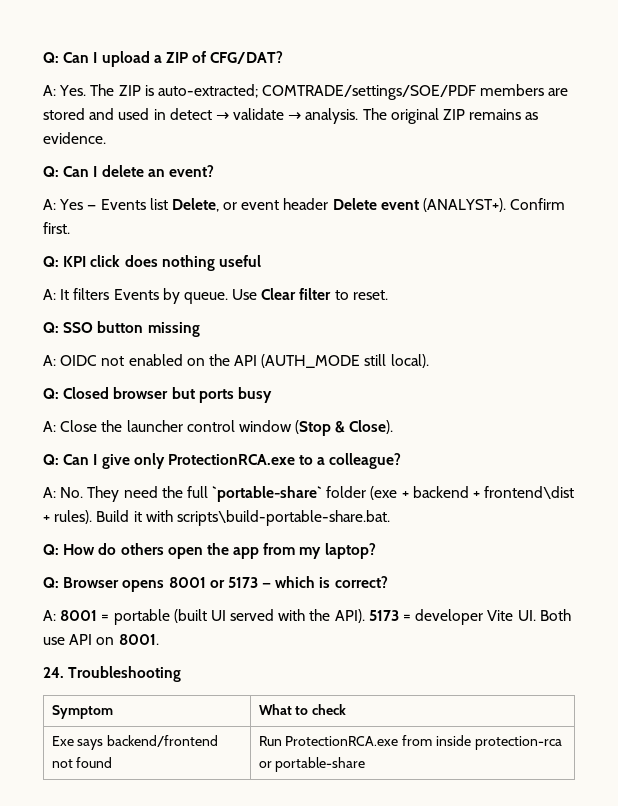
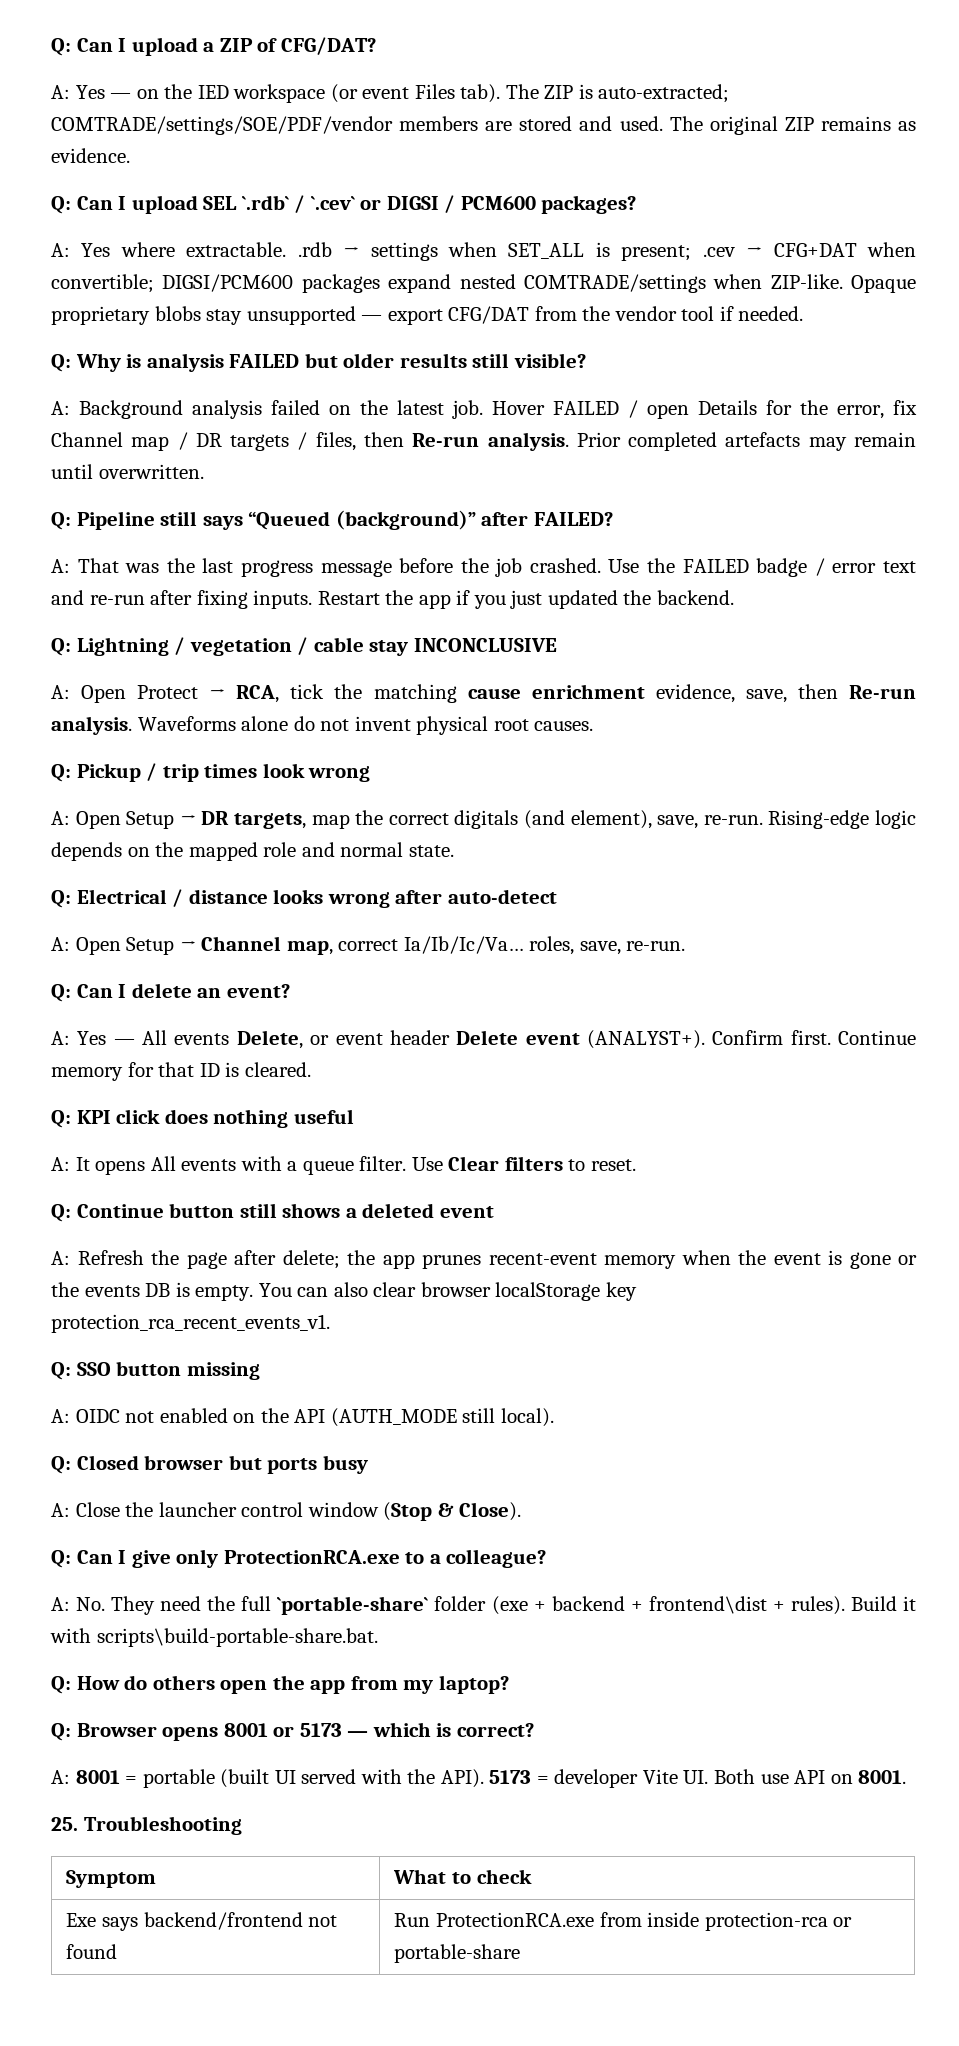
- A: Yes. The ZIP is auto-extracted; COMTRADE/settings/SOE/PDF members are stored and used in detect → validate → analysis.
+ A: Yes — on the IED workspace (or event Files tab). The ZIP is auto-extracted; COMTRADE/settings/SOE/PDF/vendor members are stored and used.
+ Q: Can I upload SEL `.rdb` / `.cev` or DIGSI / PCM600 packages?
+ A: Yes where extractable. .rdb → settings when SET_ALL is present; .cev → CFG+DAT when convertible; DIGSI/PCM600 packages expand nested COMTRADE/settings when ZIP-like. Opaque proprietary blobs stay unsupported — export CFG/DAT from the vendor tool if needed.
+ Q: Why is analysis FAILED but older results still visible?
+ A: Background analysis failed on the latest job. Hover FAILED / open Details for the error, fix Channel map / DR targets / files, then Re-run analysis. Prior completed artefacts may remain until overwritten.
+ Q: Pipeline still says “Queued (background)” after FAILED?
+ A: That was the last progress message before the job crashed. Use the FAILED badge / error text and re-run after fixing inputs. Restart the app if you just updated the backend.
+ Q: Lightning / vegetation / cable stay INCONCLUSIVE
+ A: Open Protect → RCA, tick the matching cause enrichment evidence, save, then Re-run analysis. Waveforms alone do not invent physical root causes.
+ Q: Pickup / trip times look wrong
+ A: Open Setup → DR targets, map the correct digitals (and element), save, re-run. Rising-edge logic depends on the mapped role and normal state.
+ Q: Electrical / distance looks wrong after auto-detect
+ A: Open Setup → Channel map, correct Ia/Ib/Ic/Va… roles, save, re-run.
- A: Yes — Events list Delete, or event header Delete event (ANALYST+).
+ A: Yes — All events Delete, or event header Delete event (ANALYST+).
+ Continue memory for that ID is cleared.
- A: It filters Events by queue.
+ A: It opens All events with a queue filter.
- Use Clear filter to reset.
+ Use Clear filters to reset.
+ Q: Continue button still shows a deleted event
+ A: Refresh the page after delete; the app prunes recent-event memory when the event is gone or the events DB is empty. You can also clear browser localStorage key protection_rca_recent_events_v1.
- 24. Troubleshooting
+ 25. Troubleshooting

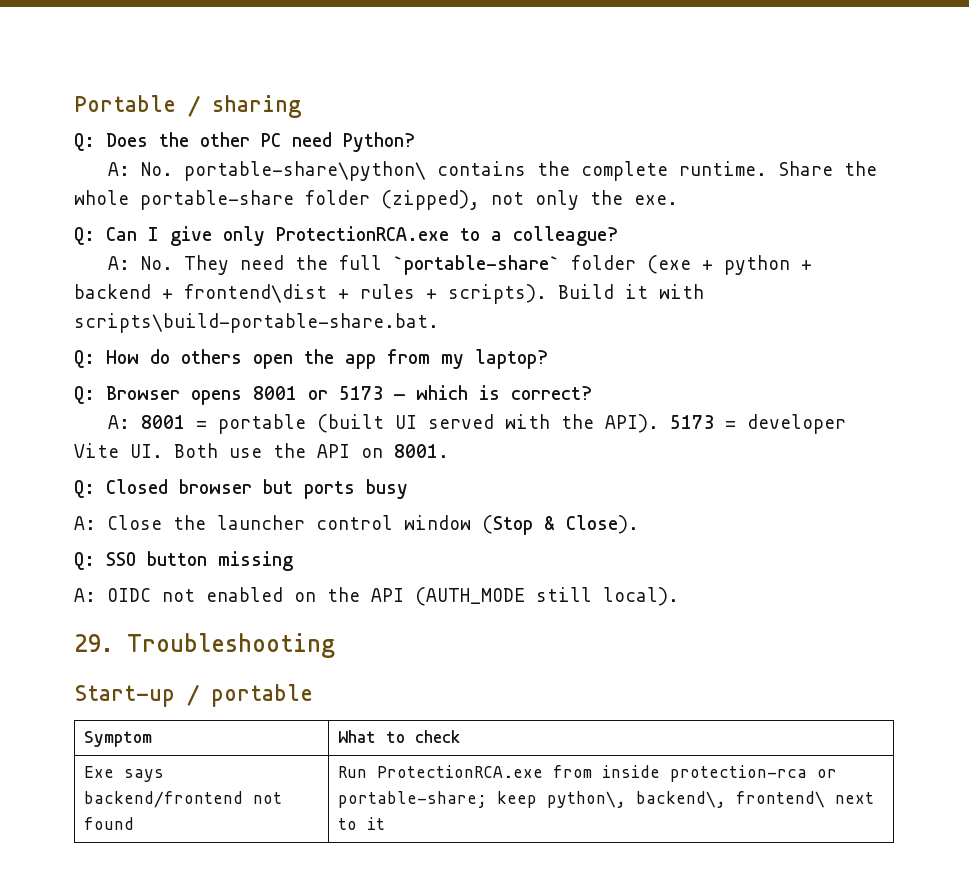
- Q: Can I upload a ZIP of CFG/DAT?
- A: Yes — on the IED workspace (or event Files tab). The ZIP is auto-extracted; COMTRADE/settings/SOE/PDF/vendor members are stored and used. The original ZIP remains as evidence.
- Q: Can I upload SEL `.rdb` / `.cev` or DIGSI / PCM600 packages?
- A: Yes where extractable. .rdb → settings when SET_ALL is present; .cev → CFG+DAT when convertible; DIGSI/PCM600 packages expand nested COMTRADE/settings when ZIP-like. Opaque proprietary blobs stay unsupported — export CFG/DAT from the vendor tool if needed.
- Q: Why is analysis FAILED but older results still visible?
- A: Background analysis failed on the latest job. Hover FAILED / open Details for the error, fix Channel map / DR targets / files, then Re-run analysis. Prior completed artefacts may remain until overwritten.
- Q: Pipeline still says “Queued (background)” after FAILED?
- A: That was the last progress message before the job crashed. Use the FAILED badge / error text and re-run after fixing inputs. Restart the app if you just updated the backend.
- Q: Lightning / vegetation / cable stay INCONCLUSIVE
- A: Open Protect → RCA, tick the matching cause enrichment evidence, save, then Re-run analysis. Waveforms alone do not invent physical root causes.
- Q: Pickup / trip times look wrong
- A: Open Setup → DR targets, map the correct digitals (and element), save, re-run. Rising-edge logic depends on the mapped role and normal state.
- Q: Electrical / distance looks wrong after auto-detect
- A: Open Setup → Channel map, correct Ia/Ib/Ic/Va… roles, save, re-run.
- Q: Can I delete an event?
- A: Yes — All events Delete, or event header Delete event (ANALYST+). Confirm first. Continue memory for that ID is cleared.
- Q: KPI click does nothing useful
- A: It opens All events with a queue filter. Use Clear filters to reset.
- Q: Continue button still shows a deleted event
- A: Refresh the page after delete; the app prunes recent-event memory when the event is gone or the events DB is empty. You can also clear browser localStorage key protection_rca_recent_events_v1.
- Q: SSO button missing
- A: OIDC not enabled on the API (AUTH_MODE still local).
- Q: Closed browser but ports busy
- A: Close the launcher control window (Stop & Close).
+ Portable / sharing
+ Q: Does the other PC need Python?
+ A: No. portable-share\python\ contains the complete runtime. Share the whole portable-share folder (zipped), not only the exe.
- A: No. They need the full `portable-share` folder (exe + backend + frontend\dist + rules).
+ A: No. They need the full `portable-share` folder (exe + python + backend + frontend\dist + rules + scripts).
- 5173 = developer Vite UI. Both use API on 8001.
+ 5173 = developer Vite UI. Both use the API on 8001.
- 25. Troubleshooting
+ Q: Closed browser but ports busy
+ A: Close the launcher control window (Stop & Close).
+ Q: SSO button missing
+ A: OIDC not enabled on the API (AUTH_MODE still local).
+ 29. Troubleshooting
+ Start-up / portable
- Exe says backend/frontend not found | Run ProtectionRCA.exe from inside protection-rca or portable-share
+ Exe says backend/frontend not found | Run ProtectionRCA.exe from inside protection-rca or portable-share; keep python\, backend\, frontend\ next to it

